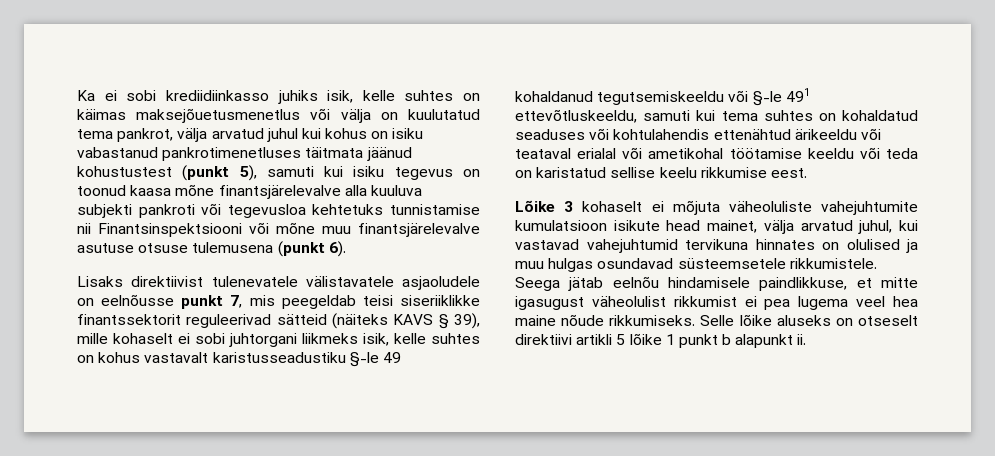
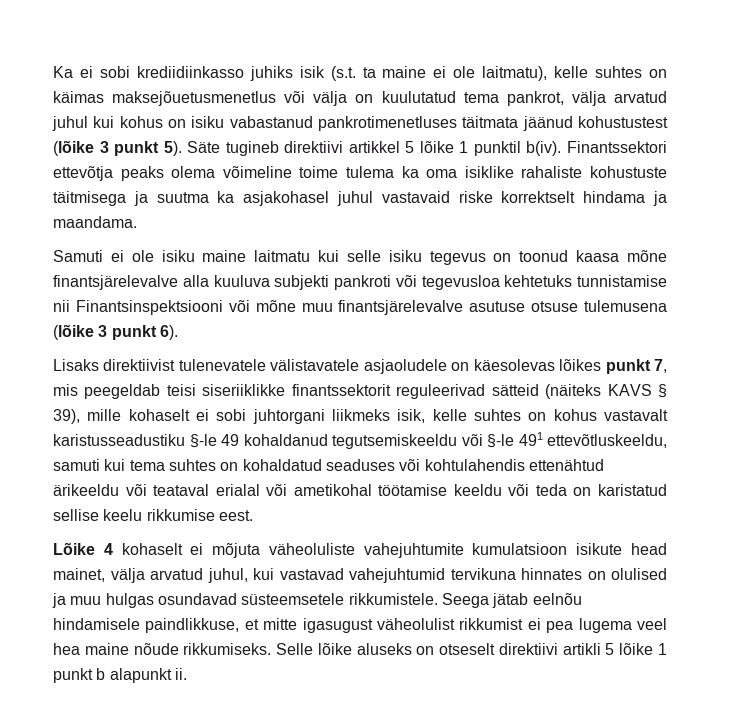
- Ka ei sobi krediidiinkasso juhiks isik, kelle suhtes on käimas maksejõuetusmenetlus või välja on kuulutatud tema pankrot, välja arvatud juhul kui kohus on isiku vabastanud pankrotimenetluses täitmata jäänud kohustustest (punkt 5), samuti kui isiku tegevus on toonud kaasa mõne finantsjärelevalve alla kuuluva subjekti pankroti või tegevusloa kehtetuks tunnistamise nii Finantsinspektsiooni või mõne muu finantsjärelevalve asutuse otsuse tulemusena (punkt 6).
+ Ka ei sobi krediidiinkasso juhiks isik (s.t. ta maine ei ole laitmatu), kelle suhtes on käimas maksejõuetusmenetlus või välja on kuulutatud tema pankrot, välja arvatud juhul kui kohus on isiku vabastanud pankrotimenetluses täitmata jäänud kohustustest (lõike 3 punkt 5). Säte tugineb direktiivi artikkel 5 lõike 1 punktil b(iv). Finantssektori ettevõtja peaks olema võimeline toime tulema ka oma isiklike rahaliste kohustuste täitmisega ja suutma ka asjakohasel juhul vastavaid riske korrektselt hindama ja maandama.
+ Samuti ei ole isiku maine laitmatu kui selle isiku tegevus on toonud kaasa mõne finantsjärelevalve alla kuuluva subjekti pankroti või tegevusloa kehtetuks tunnistamise nii Finantsinspektsiooni või mõne muu finantsjärelevalve asutuse otsuse tulemusena (lõike 3 punkt 6).
- Lisaks direktiivist tulenevatele välistavatele asjaoludele on eelnõusse punkt 7, mis peegeldab teisi siseriiklikke finantssektorit reguleerivad sätteid (näiteks KAVS § 39), mille kohaselt ei sobi juhtorgani liikmeks isik, kelle suhtes on kohus vastavalt karistusseadustiku §-le 49 kohaldanud tegutsemiskeeldu või §-le 491 ettevõtluskeeldu, samuti kui tema suhtes on kohaldatud seaduses või kohtulahendis ettenähtud ärikeeldu või teataval erialal või ametikohal töötamise keeldu või teda on karistatud sellise keelu rikkumise eest.
+ Lisaks direktiivist tulenevatele välistavatele asjaoludele on käesolevas lõikes punkt 7, mis peegeldab teisi siseriiklikke finantssektorit reguleerivad sätteid (näiteks KAVS § 39), mille kohaselt ei sobi juhtorgani liikmeks isik, kelle suhtes on kohus vastavalt karistusseadustiku §-le 49 kohaldanud tegutsemiskeeldu või §-le 491 ettevõtluskeeldu, samuti kui tema suhtes on kohaldatud seaduses või kohtulahendis ettenähtud ärikeeldu või teataval erialal või ametikohal töötamise keeldu või teda on karistatud sellise keelu rikkumise eest.
- Lõike 3 kohaselt ei mõjuta väheoluliste vahejuhtumite kumulatsioon isikute head mainet, välja arvatud juhul, kui vastavad vahejuhtumid tervikuna hinnates on olulised ja muu hulgas osundavad süsteemsetele rikkumistele.
+ Lõike 4 kohaselt ei mõjuta väheoluliste vahejuhtumite kumulatsioon isikute head mainet, välja arvatud juhul, kui vastavad vahejuhtumid tervikuna hinnates on olulised ja muu hulgas osundavad süsteemsetele rikkumistele.

